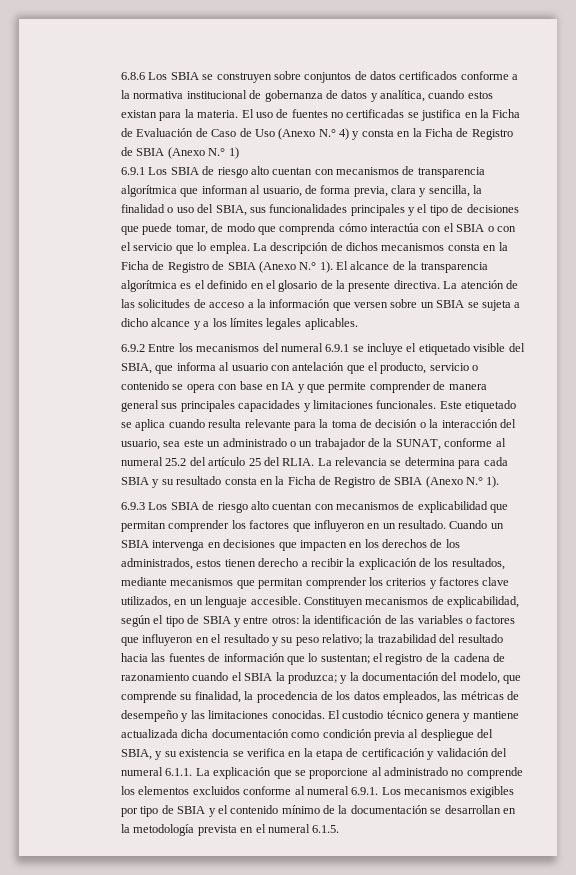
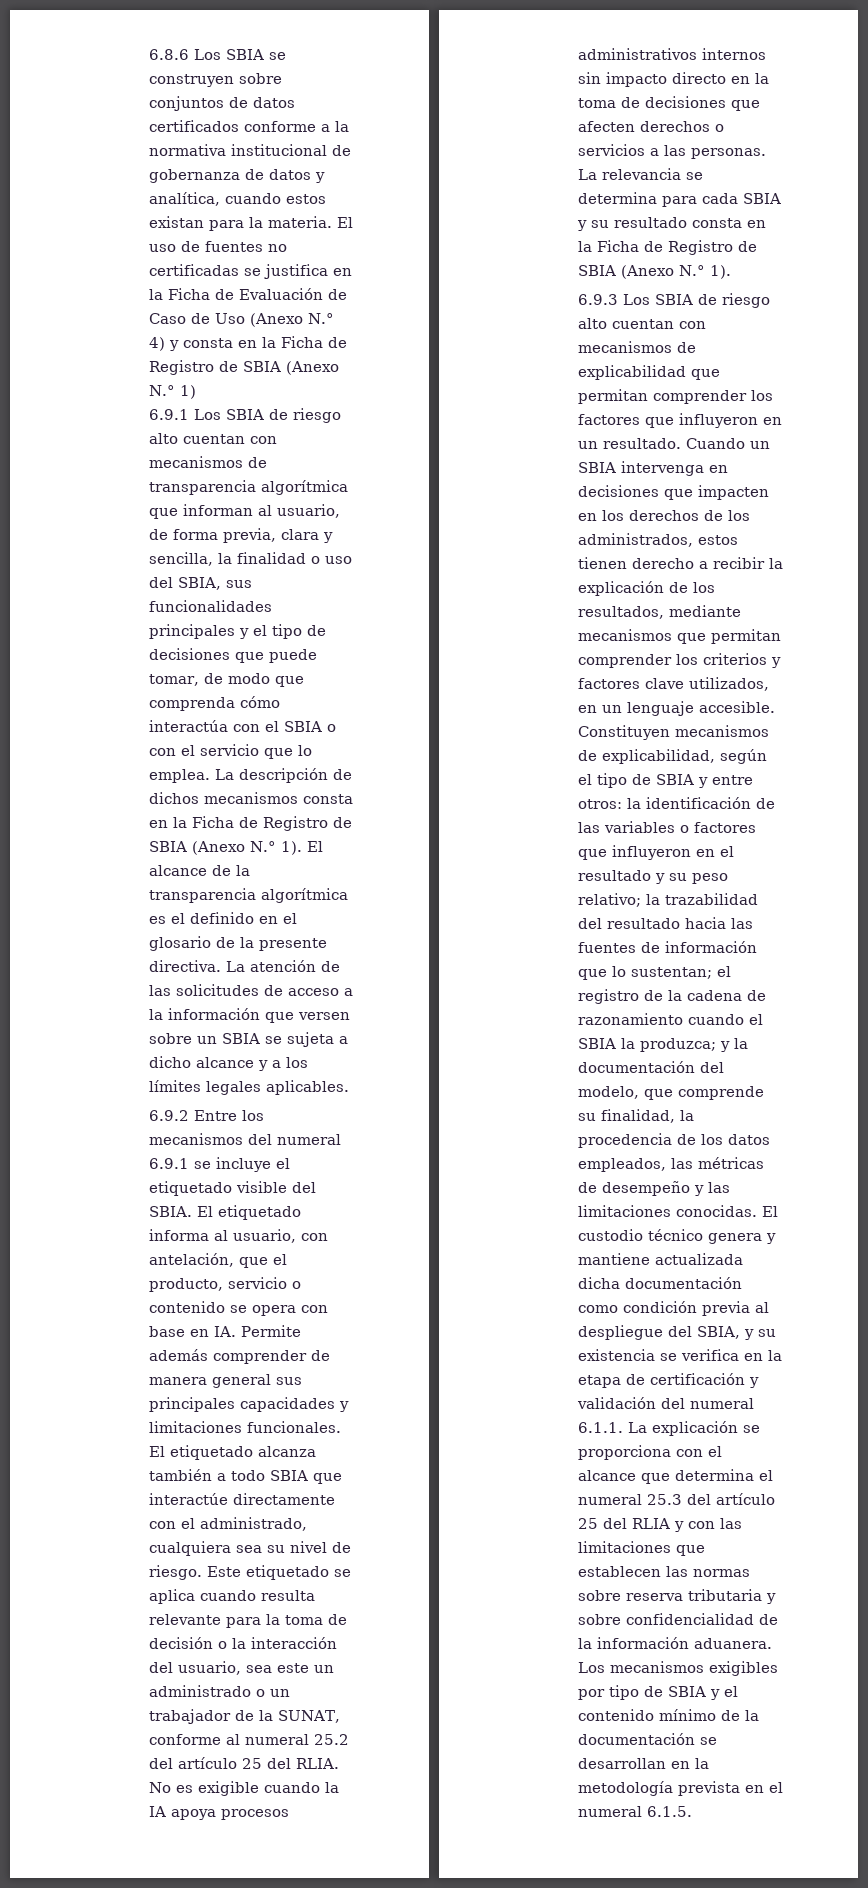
- 6.9.2 Entre los mecanismos del numeral 6.9.1 se incluye el etiquetado visible del SBIA, que informa al usuario con antelación que el producto, servicio o contenido se opera con base en IA y que permite comprender de manera general sus principales capacidades y limitaciones funcionales.
+ 6.9.2 Entre los mecanismos del numeral 6.9.1 se incluye el etiquetado visible del SBIA. El etiquetado informa al usuario, con antelación, que el producto, servicio o contenido se opera con base en IA. Permite además comprender de manera general sus principales capacidades y limitaciones funcionales.
+ El etiquetado alcanza también a todo SBIA que interactúe directamente con el administrado, cualquiera sea su nivel de riesgo.
+ No es exigible cuando la IA apoya procesos administrativos internos sin impacto directo en la toma de decisiones que afecten derechos o servicios a las personas.
- El custodio técnico genera y mantiene actualizada dicha documentación como condición previa al despliegue del SBIA, y su existencia se verifica en la etapa de certificación y validación del numeral 6.1.1. La explicación que se proporcione al administrado no comprende los elementos excluidos conforme al numeral 6.9.1. Los mecanismos exigibles por tipo de SBIA y el contenido mínimo de la documentación se desarrollan en la metodología prevista en el numeral 6.1.5.
+ El custodio técnico genera y mantiene actualizada dicha documentación como condición previa al despliegue del SBIA, y su existencia se verifica en la etapa de certificación y validación del numeral 6.1.1. La explicación se proporciona con el alcance que determina el numeral 25.3 del artículo 25 del RLIA y con las limitaciones que establecen las normas sobre reserva tributaria y sobre confidencialidad de la información aduanera. Los mecanismos exigibles por tipo de SBIA y el contenido mínimo de la documentación se desarrollan en la metodología prevista en el numeral 6.1.5.

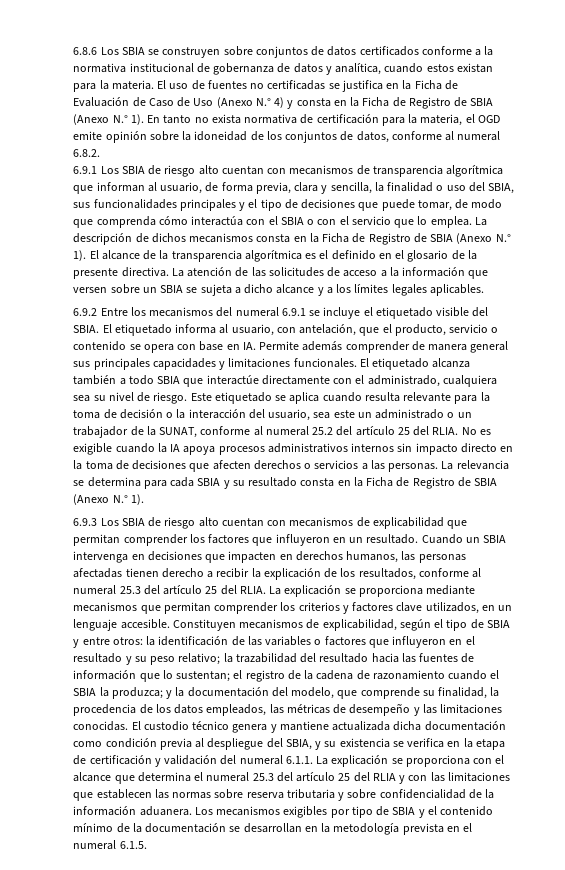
- El uso de fuentes no certificadas se justifica en la Ficha de Evaluación de Caso de Uso (Anexo N.° 4) y consta en la Ficha de Registro de SBIA (Anexo N.° 1)
+ El uso de fuentes no certificadas se justifica en la Ficha de Evaluación de Caso de Uso (Anexo N.° 4) y consta en la Ficha de Registro de SBIA (Anexo N.° 1). En tanto no exista normativa de certificación para la materia, el OGD emite opinión sobre la idoneidad de los conjuntos de datos, conforme al numeral 6.8.2.
- Cuando un SBIA intervenga en decisiones que impacten en los derechos de los administrados, estos tienen derecho a recibir la explicación de los resultados, mediante mecanismos que permitan comprender los criterios y factores clave utilizados, en un lenguaje accesible.
+ Cuando un SBIA intervenga en decisiones que impacten en derechos humanos, las personas afectadas tienen derecho a recibir la explicación de los resultados, conforme al numeral 25.3 del artículo 25 del RLIA. La explicación se proporciona mediante mecanismos que permitan comprender los criterios y factores clave utilizados, en un lenguaje accesible.

